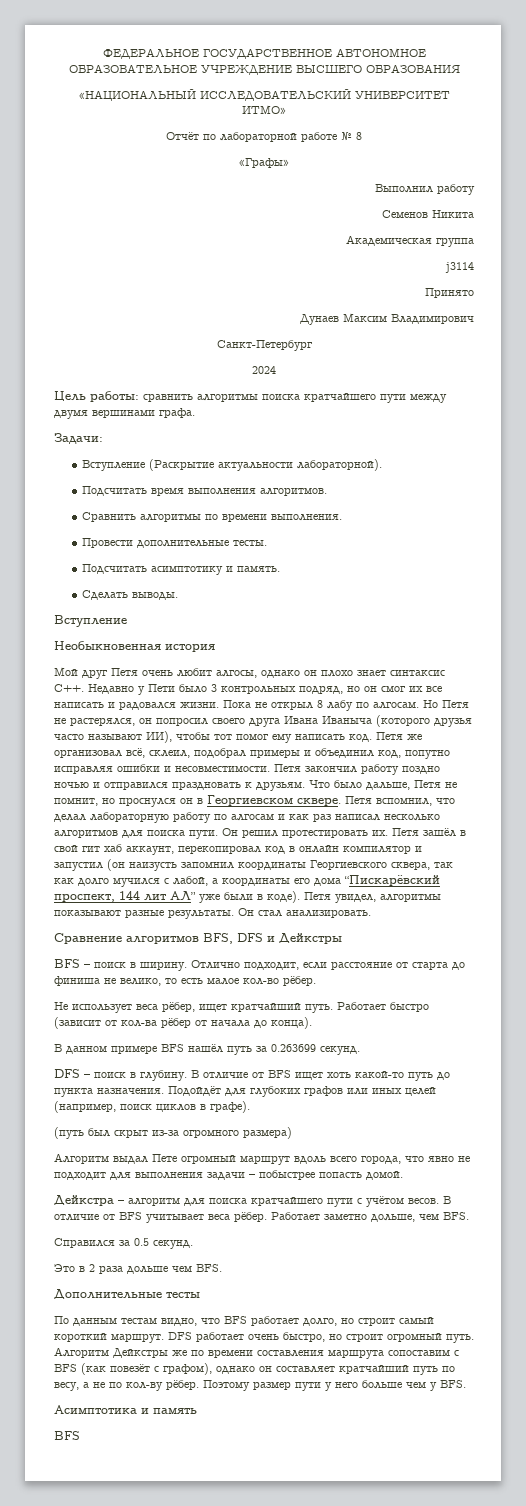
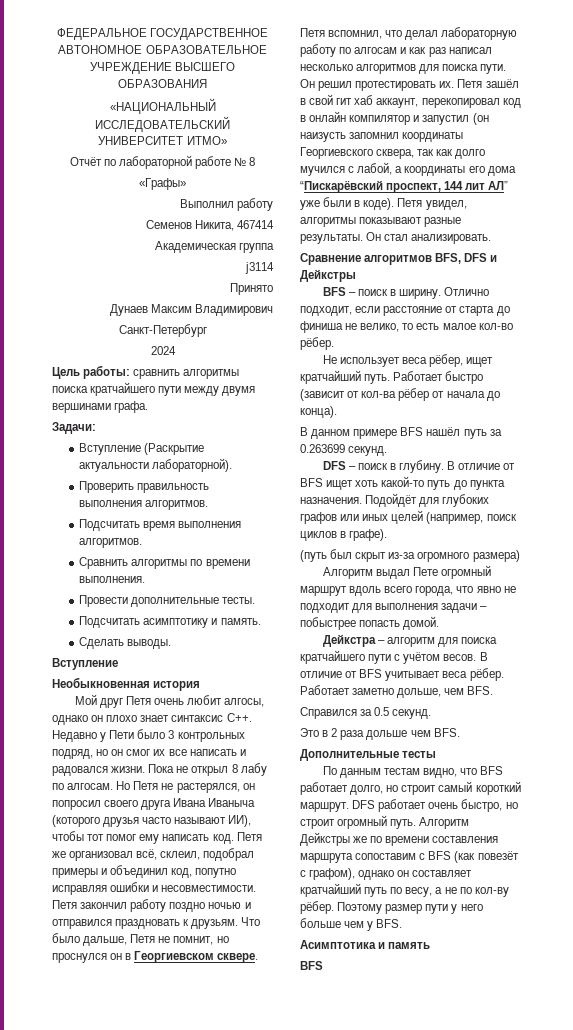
- Семенов Никита
+ Семенов Никита, 467414
+ Проверить правильность выполнения алгоритмов.

